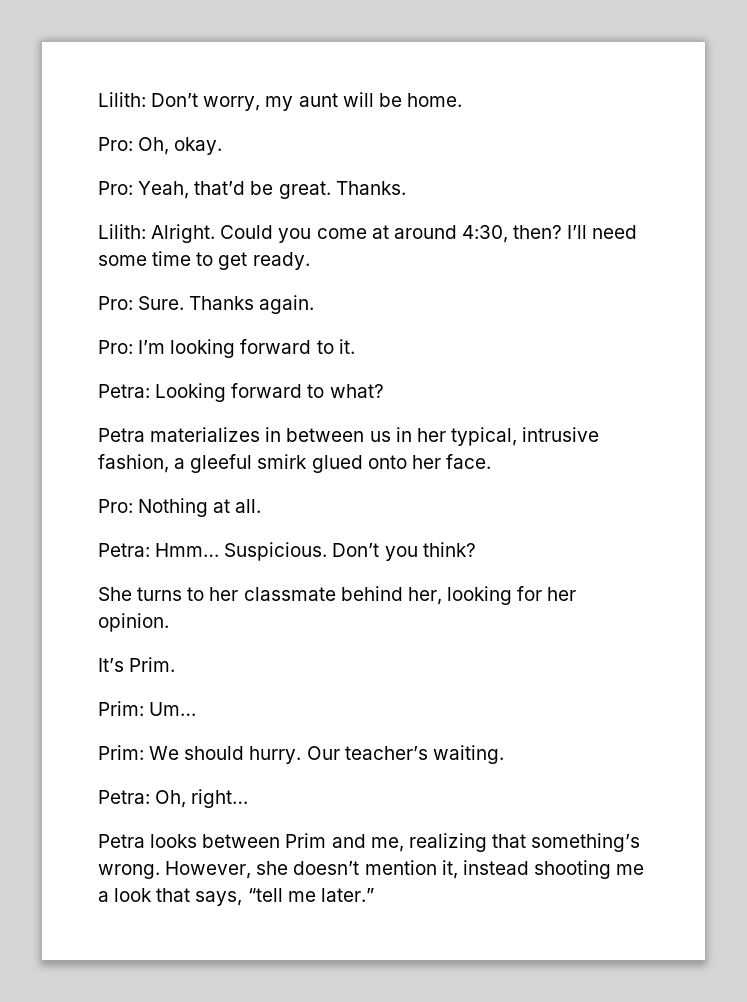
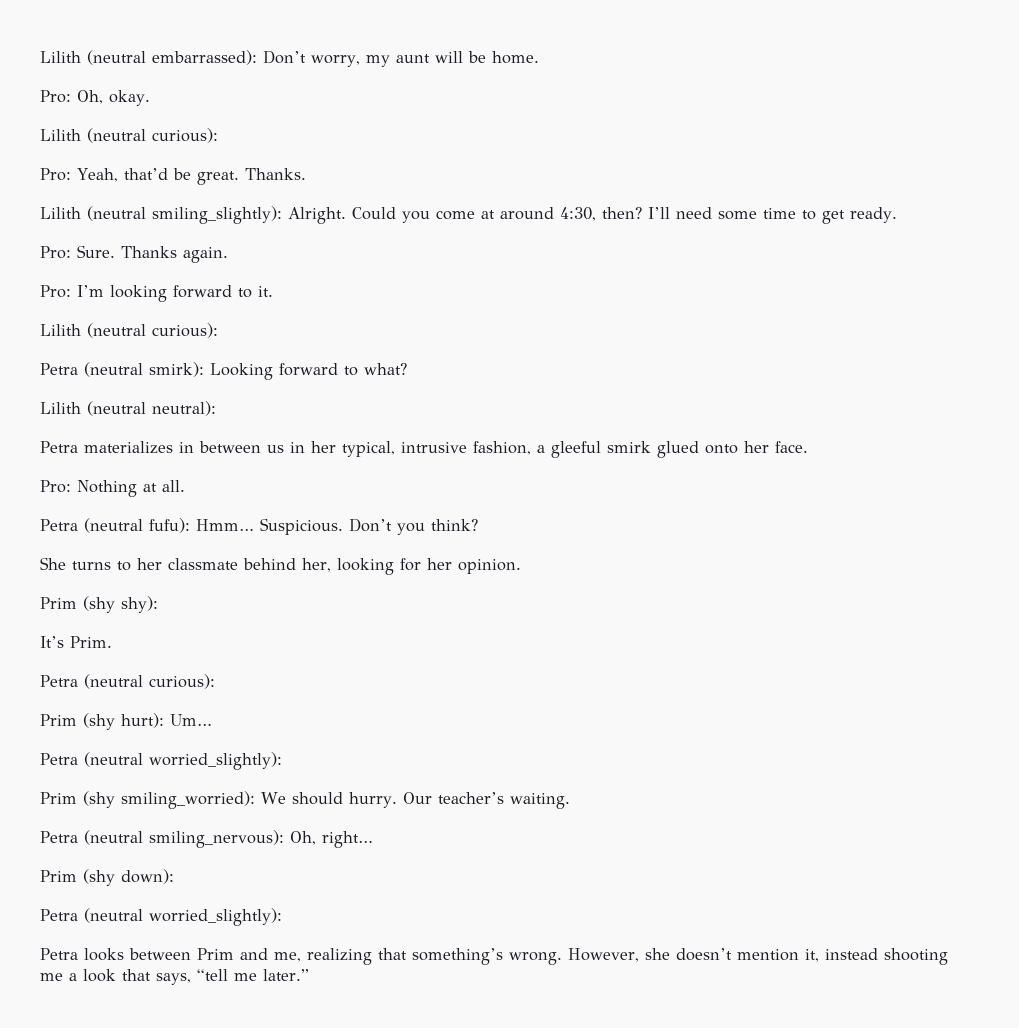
- Lilith: Don’t worry, my aunt will be home.
+ Lilith (neutral embarrassed): Don’t worry, my aunt will be home.
  Pro: Oh, okay.
+ Lilith (neutral curious):
- Lilith: Alright.
+ Lilith (neutral smiling_slightly): Alright.
  Pro: I’m looking forward to it.
- Petra: Looking forward to what?
+ Lilith (neutral curious):
+ Petra (neutral smirk): Looking forward to what?
+ Lilith (neutral neutral):
- Petra: Hmm…
+ Petra (neutral fufu): Hmm…
+ Prim (shy shy):
- Prim: Um…
- Prim: We should hurry.
+ Petra (neutral curious):
+ Prim (shy hurt): Um…
+ Petra (neutral worried_slightly):
+ Prim (shy smiling_worried): We should hurry.
- Petra: Oh, right…
+ Petra (neutral smiling_nervous): Oh, right…
+ Prim (shy down):
+ Petra (neutral worried_slightly):

